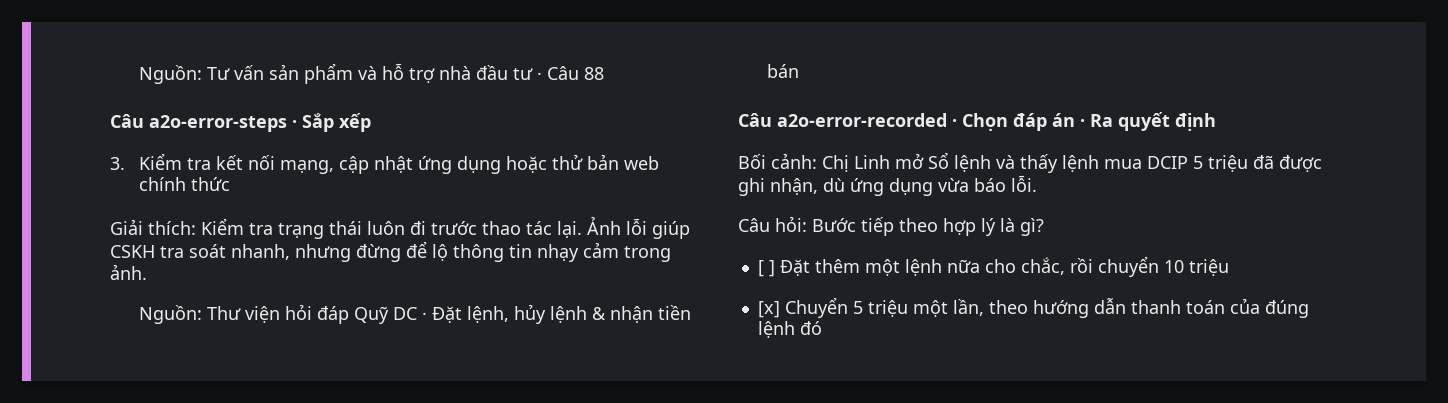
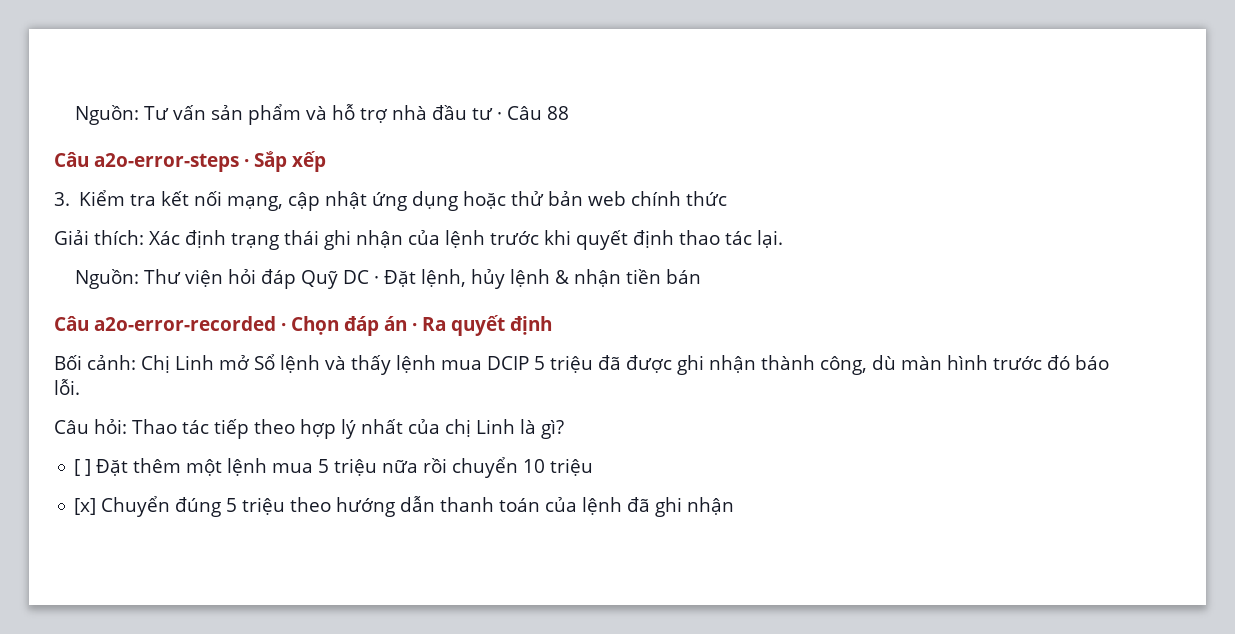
- Giải thích: Kiểm tra trạng thái luôn đi trước thao tác lại. Ảnh lỗi giúp CSKH tra soát nhanh, nhưng đừng để lộ thông tin nhạy cảm trong ảnh.
+ Giải thích: Xác định trạng thái ghi nhận của lệnh trước khi quyết định thao tác lại.
- Bối cảnh: Chị Linh mở Sổ lệnh và thấy lệnh mua DCIP 5 triệu đã được ghi nhận, dù ứng dụng vừa báo lỗi.
+ Bối cảnh: Chị Linh mở Sổ lệnh và thấy lệnh mua DCIP 5 triệu đã được ghi nhận thành công, dù màn hình trước đó báo lỗi.
- Câu hỏi: Bước tiếp theo hợp lý là gì?
+ Câu hỏi: Thao tác tiếp theo hợp lý nhất của chị Linh là gì?
- [ ] Đặt thêm một lệnh nữa cho chắc, rồi chuyển 10 triệu
+ [ ] Đặt thêm một lệnh mua 5 triệu nữa rồi chuyển 10 triệu
- [x] Chuyển 5 triệu một lần, theo hướng dẫn thanh toán của đúng lệnh đó
+ [x] Chuyển đúng 5 triệu theo hướng dẫn thanh toán của lệnh đã ghi nhận

